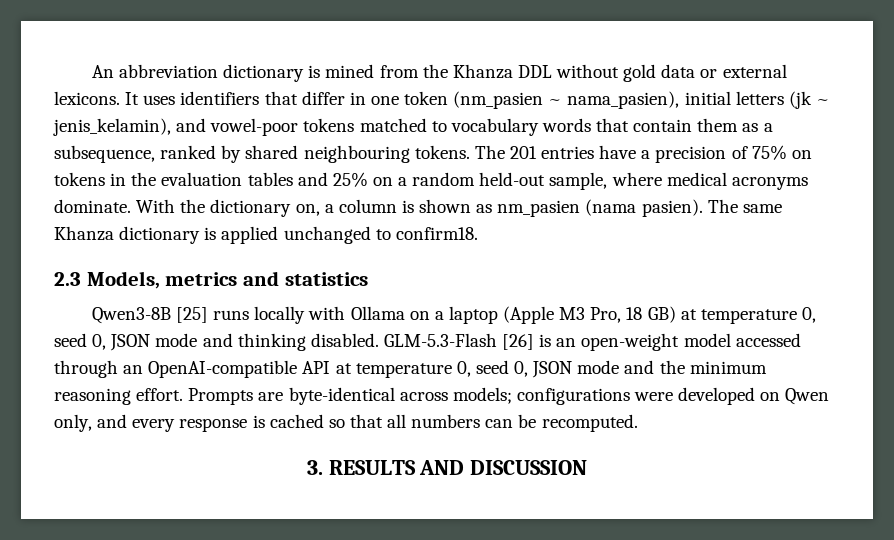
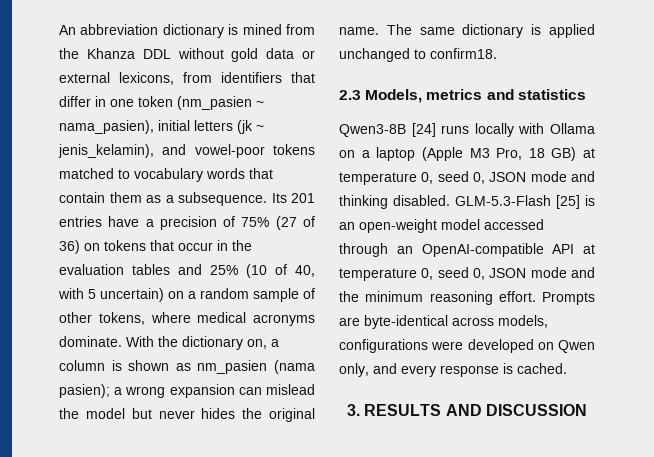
- An abbreviation dictionary is mined from the Khanza DDL without gold data or external lexicons. It uses identifiers that differ in one token (nm_pasien ~ nama_pasien), initial letters (jk ~ jenis_kelamin), and vowel-poor tokens matched to vocabulary words that contain them as a subsequence, ranked by shared neighbouring tokens. The 201 entries have a precision of 75% on tokens in the evaluation tables and 25% on a random held-out sample, where medical acronyms dominate.
+ An abbreviation dictionary is mined from the Khanza DDL without gold data or external lexicons, from identifiers that differ in one token (nm_pasien ~ nama_pasien), initial letters (jk ~ jenis_kelamin), and vowel-poor tokens matched to vocabulary words that contain them as a subsequence. Its 201 entries have a precision of 75% (27 of 36) on tokens that occur in the evaluation tables and 25% (10 of 40, with 5 uncertain) on a random sample of other tokens, where medical acronyms dominate.
- With the dictionary on, a column is shown as nm_pasien (nama pasien).
+ With the dictionary on, a column is shown as nm_pasien (nama pasien); a wrong expansion can mislead the model but never hides the original name.
- The same Khanza dictionary is applied unchanged to confirm18.
+ The same dictionary is applied unchanged to confirm18.
- Qwen3-8B [25] runs locally with Ollama on a laptop (Apple M3 Pro, 18 GB) at temperature 0, seed 0, JSON mode and thinking disabled.
+ Qwen3-8B [24] runs locally with Ollama on a laptop (Apple M3 Pro, 18 GB) at temperature 0, seed 0, JSON mode and thinking disabled.
- GLM-5.3-Flash [26] is an open-weight model accessed through an OpenAI-compatible API at temperature 0, seed 0, JSON mode and the minimum reasoning effort.
+ GLM-5.3-Flash [25] is an open-weight model accessed through an OpenAI-compatible API at temperature 0, seed 0, JSON mode and the minimum reasoning effort.
- Prompts are byte-identical across models; configurations were developed on Qwen only, and every response is cached so that all numbers can be recomputed.
+ Prompts are byte-identical across models, configurations were developed on Qwen only, and every response is cached.

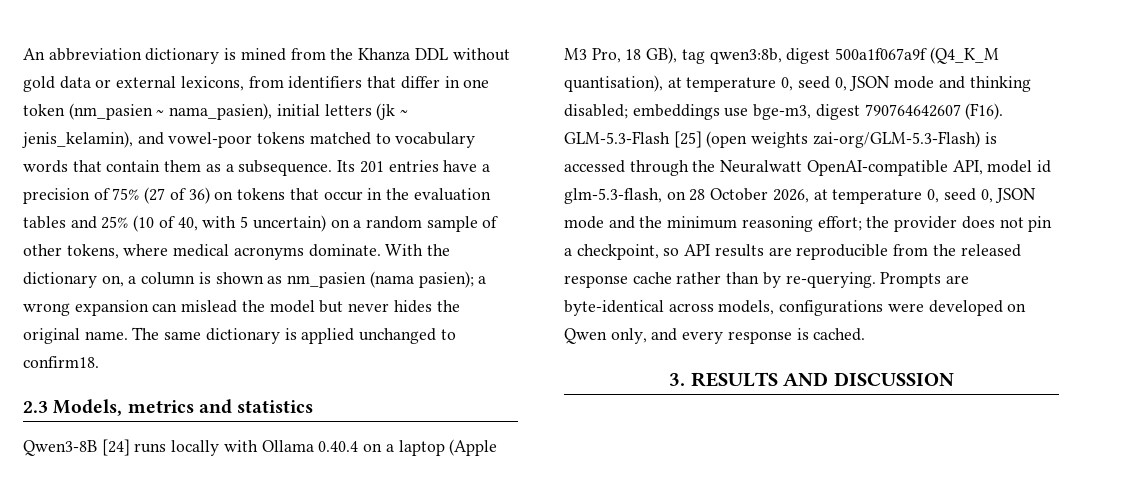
- Qwen3-8B [24] runs locally with Ollama on a laptop (Apple M3 Pro, 18 GB) at temperature 0, seed 0, JSON mode and thinking disabled. GLM-5.3-Flash [25] is an open-weight model accessed through an OpenAI-compatible API at temperature 0, seed 0, JSON mode and the minimum reasoning effort.
+ Qwen3-8B [24] runs locally with Ollama 0.40.4 on a laptop (Apple M3 Pro, 18 GB), tag qwen3:8b, digest 500a1f067a9f (Q4_K_M quantisation), at temperature 0, seed 0, JSON mode and thinking disabled; embeddings use bge-m3, digest 790764642607 (F16). GLM-5.3-Flash [25] (open weights zai-org/GLM-5.3-Flash) is accessed through the Neuralwatt OpenAI-compatible API, model id glm-5.3-flash, on 28 October 2026, at temperature 0, seed 0, JSON mode and the minimum reasoning effort; the provider does not pin a checkpoint, so API results are reproducible from the released response cache rather than by re-querying.

